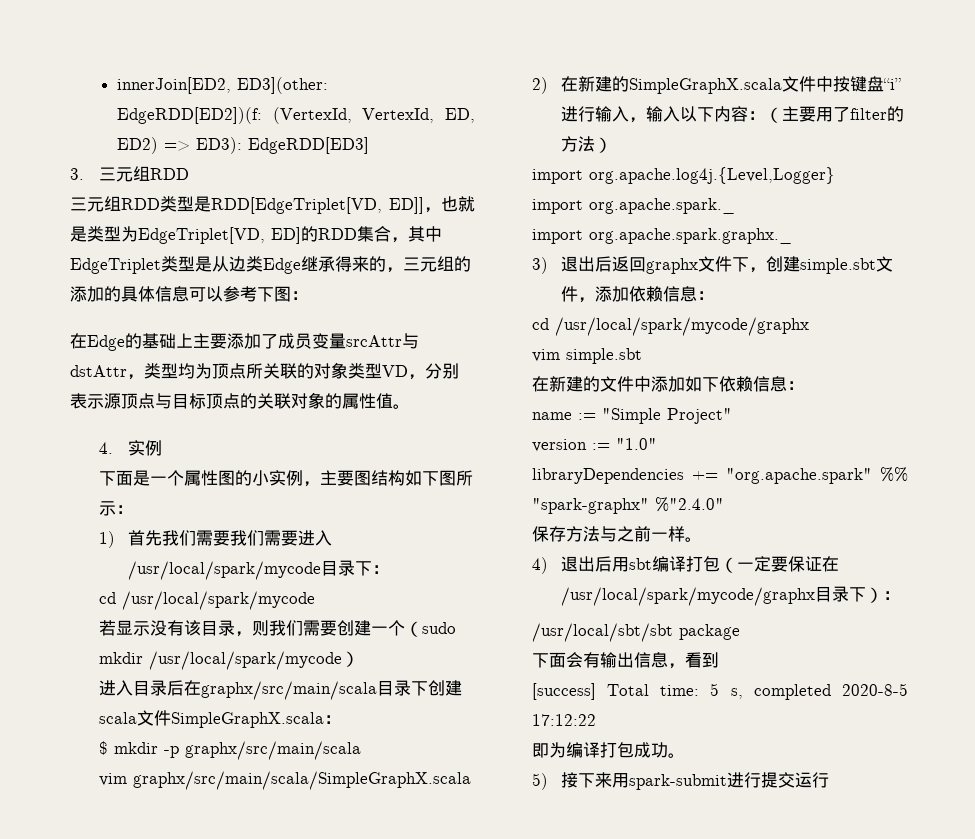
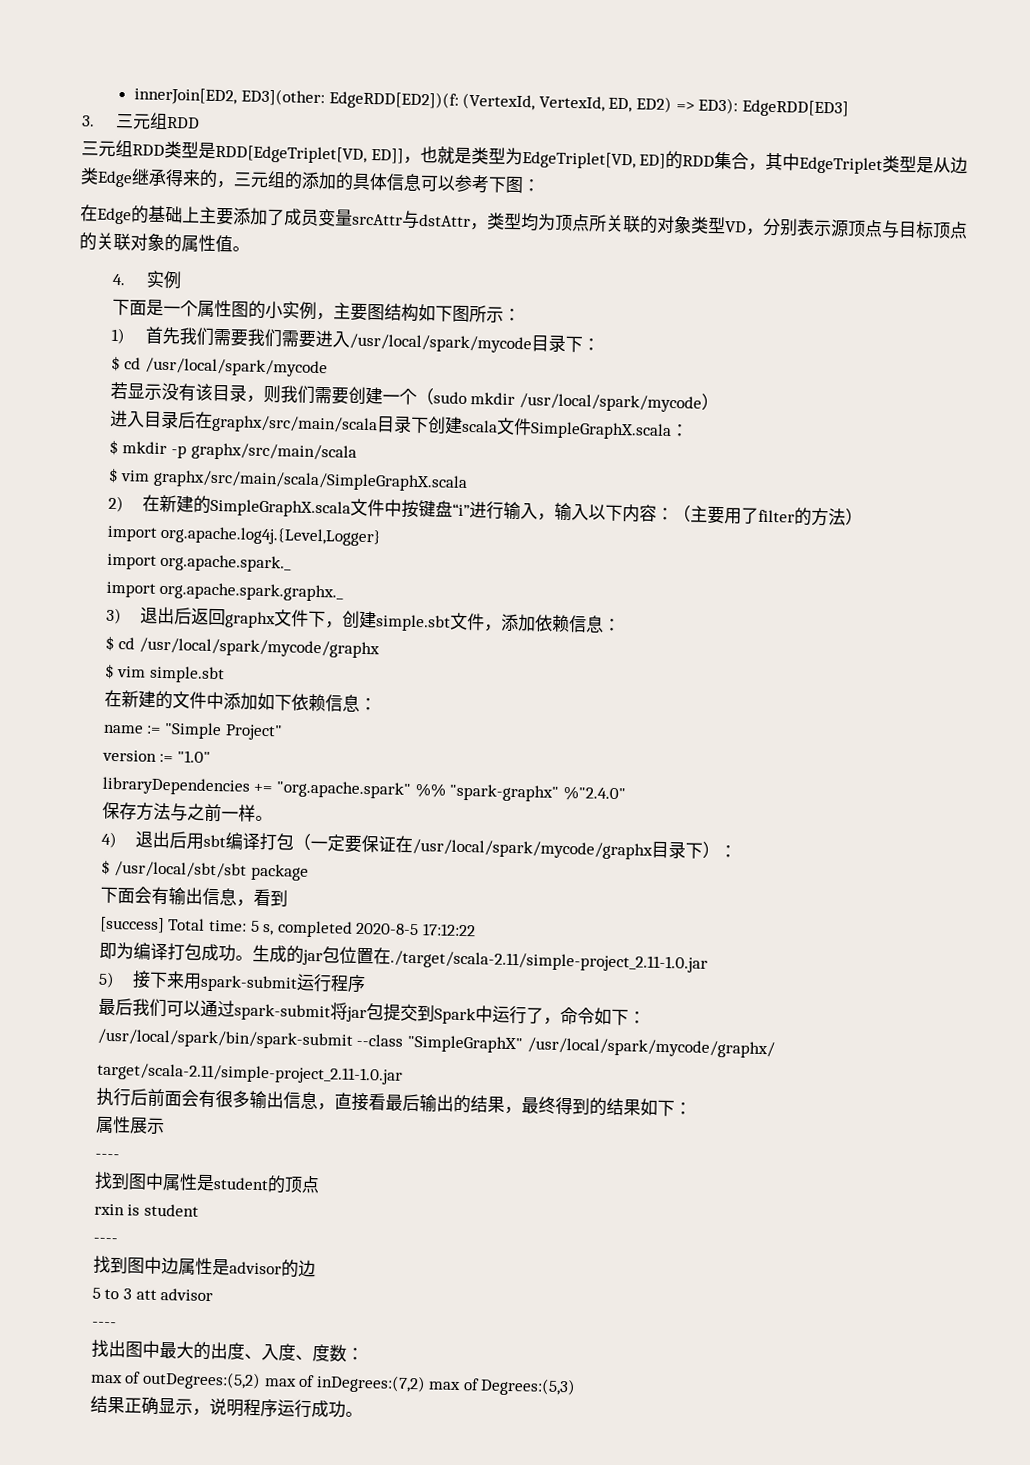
- cd /usr/local/spark/mycode
+ $ cd /usr/local/spark/mycode
- vim graphx/src/main/scala/SimpleGraphX.scala
+ $ vim graphx/src/main/scala/SimpleGraphX.scala
- cd /usr/local/spark/mycode/graphx
+ $ cd /usr/local/spark/mycode/graphx
- vim simple.sbt
+ $ vim simple.sbt
- /usr/local/sbt/sbt package
+ $ /usr/local/sbt/sbt package
+ 生成的jar包位置在./target/scala-2.11/simple-project_2.11-1.0.jar
- 5)接下来用spark-submit进行提交运行
+ 5)接下来用spark-submit运行程序
+ 最后我们可以通过spark-submit将jar包提交到Spark中运行了，命令如下：
+ /usr/local/spark/bin/spark-submit --class "SimpleGraphX" /usr/local/spark/mycode/graphx/
+ target/scala-2.11/simple-project_2.11-1.0.jar
+ 执行后前面会有很多输出信息，直接看最后输出的结果，最终得到的结果如下：
+ 属性展示
+ ----
+ 找到图中属性是student的顶点
+ rxin is student
+ ----
+ 找到图中边属性是advisor的边
+ 5 to 3 att advisor
+ ----
+ 找出图中最大的出度、入度、度数：
+ max of outDegrees:(5,2) max of inDegrees:(7,2) max of Degrees:(5,3)
+ 结果正确显示，说明程序运行成功。

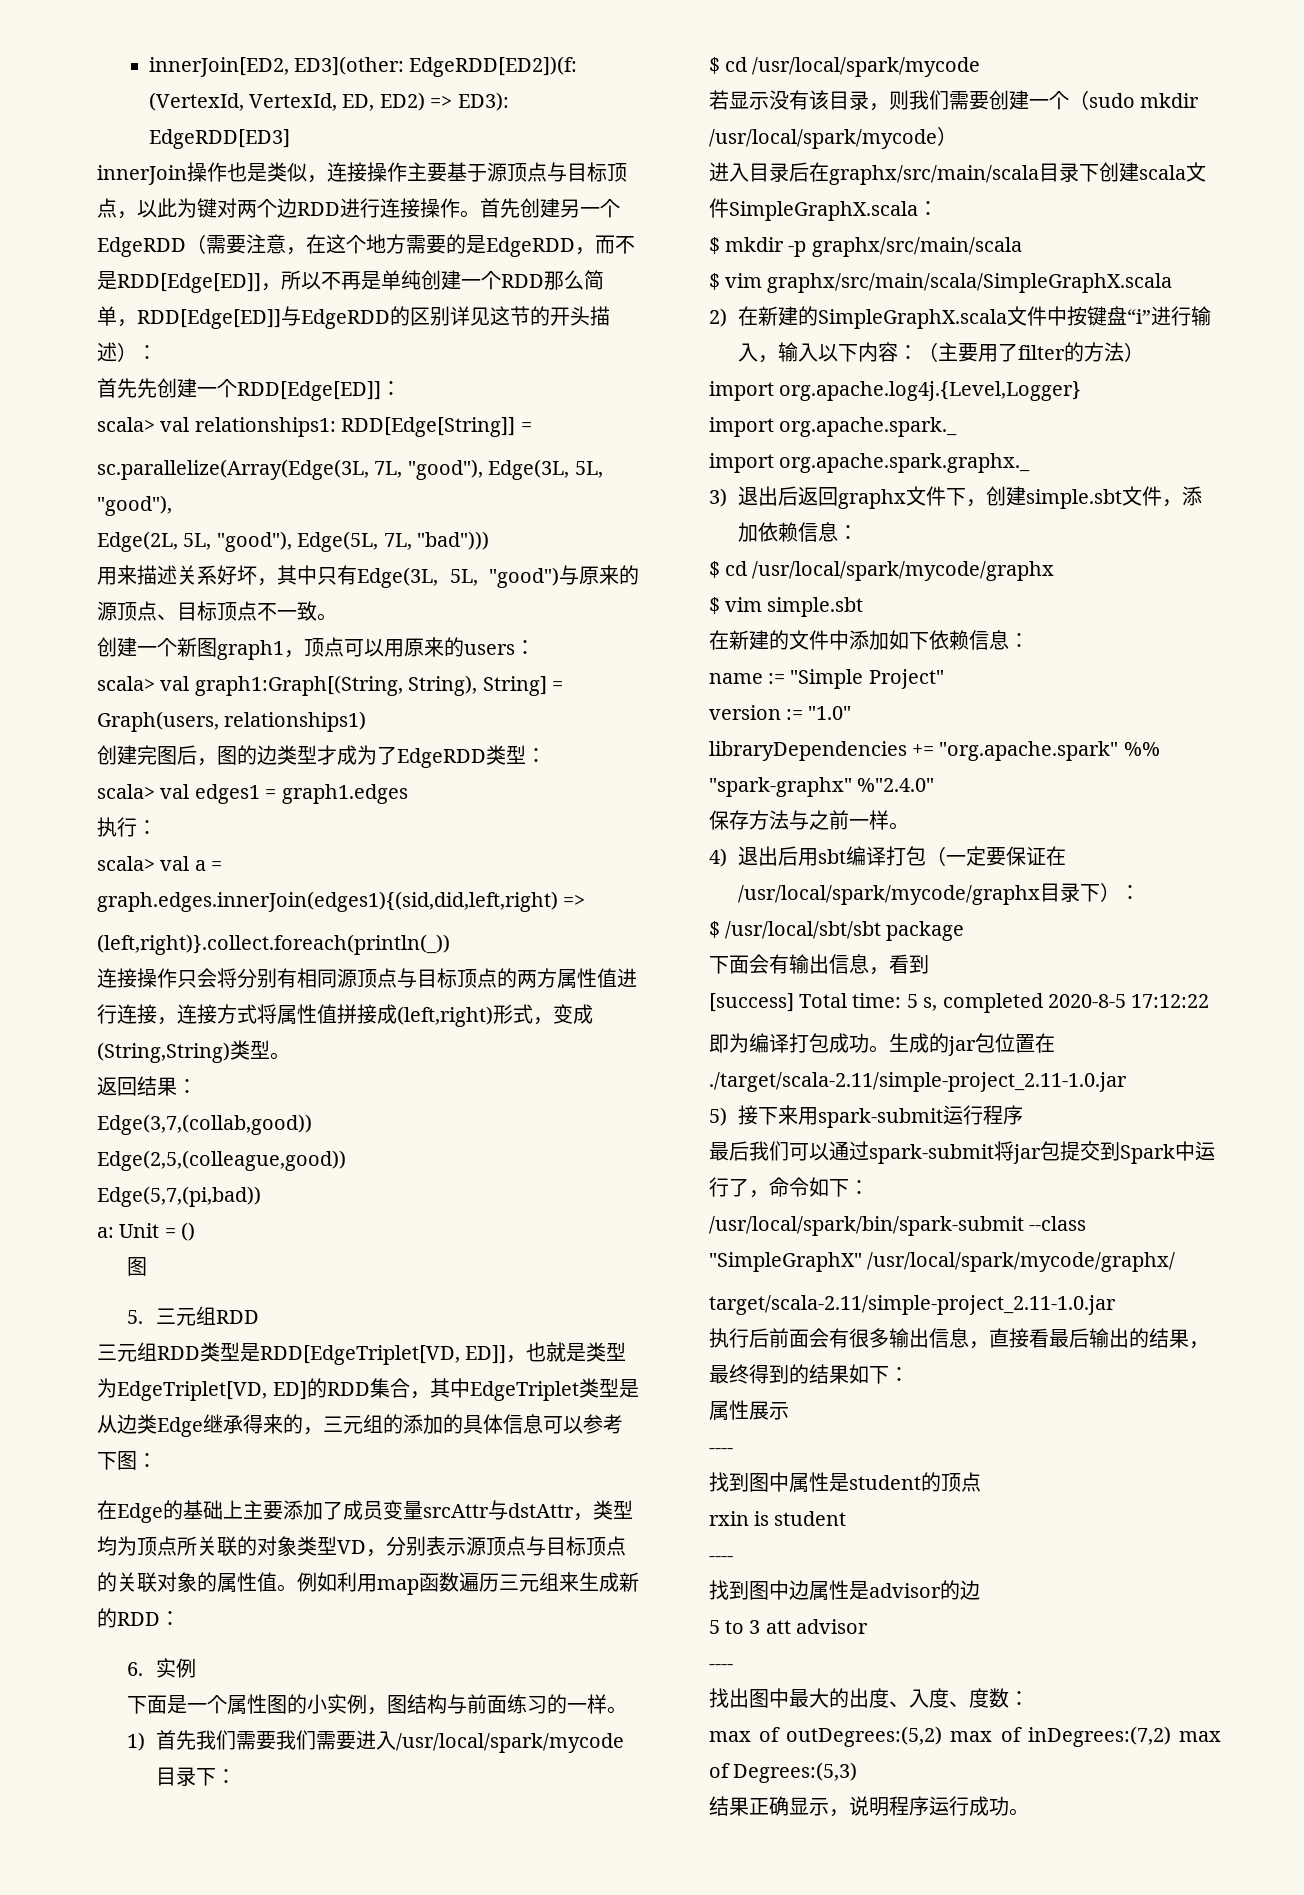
- 3.三元组RDD
+ innerJoin操作也是类似，连接操作主要基于源顶点与目标顶点，以此为键对两个边RDD进行连接操作。首先创建另一个EdgeRDD（需要注意，在这个地方需要的是EdgeRDD，而不是RDD[Edge[ED]]，所以不再是单纯创建一个RDD那么简单，RDD[Edge[ED]]与EdgeRDD的区别详见这节的开头描述）：
+ 首先先创建一个RDD[Edge[ED]]：
+ scala> val relationships1: RDD[Edge[String]] =
+ sc.parallelize(Array(Edge(3L, 7L, "good"), Edge(3L, 5L, "good"),
+ Edge(2L, 5L, "good"), Edge(5L, 7L, "bad")))
+ 用来描述关系好坏，其中只有Edge(3L, 5L, "good")与原来的源顶点、目标顶点不一致。
+ 创建一个新图graph1，顶点可以用原来的users：
+ scala> val graph1:Graph[(String, String), String] = Graph(users, relationships1)
+ 创建完图后，图的边类型才成为了EdgeRDD类型：
+ scala> val edges1 = graph1.edges
+ 执行：
+ scala> val a = graph.edges.innerJoin(edges1){(sid,did,left,right) =>
+ (left,right)}.collect.foreach(println(_))
+ 连接操作只会将分别有相同源顶点与目标顶点的两方属性值进行连接，连接方式将属性值拼接成(left,right)形式，变成(String,String)类型。
+ 返回结果：
+ Edge(3,7,(collab,good))
+ Edge(2,5,(colleague,good))
+ Edge(5,7,(pi,bad))
+ a: Unit = ()
+ 图
+ 5.三元组RDD
- 在Edge的基础上主要添加了成员变量srcAttr与dstAttr，类型均为顶点所关联的对象类型VD，分别表示源顶点与目标顶点的关联对象的属性值。
- 4.实例
+ 在Edge的基础上主要添加了成员变量srcAttr与dstAttr，类型均为顶点所关联的对象类型VD，分别表示源顶点与目标顶点的关联对象的属性值。例如利用map函数遍历三元组来生成新的RDD：
+ 6.实例
- 下面是一个属性图的小实例，主要图结构如下图所示：
+ 下面是一个属性图的小实例，图结构与前面练习的一样。

